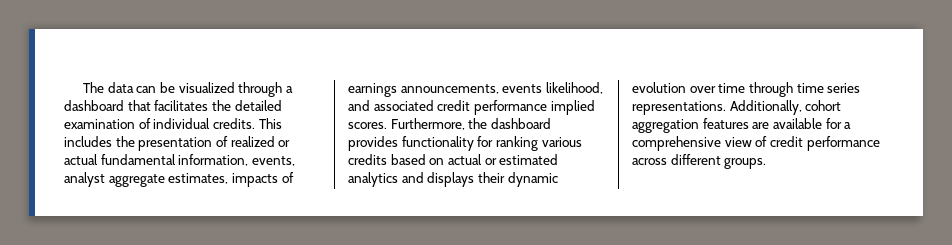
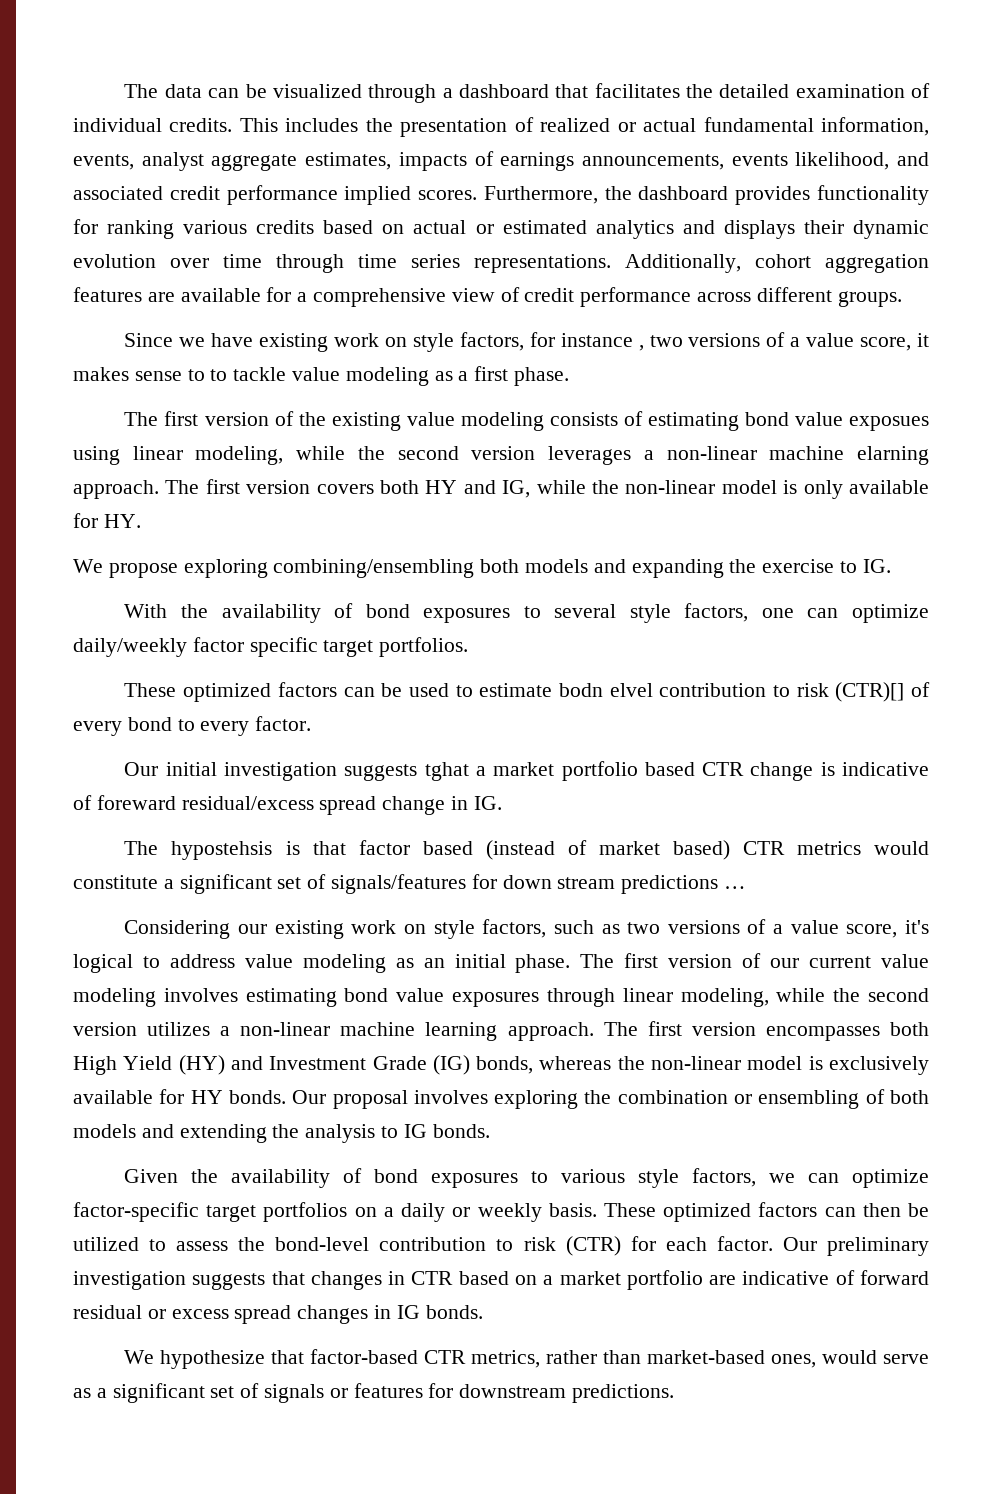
+ Since we have existing work on style factors, for instance , two versions of a value score, it makes sense to to tackle value modeling as a first phase.
+ The first version of the existing value modeling consists of estimating bond value exposues using linear modeling, while the second version leverages a non-linear machine elarning approach. The first version covers both HY and IG, while the non-linear model is only available for HY.
+ We propose exploring combining/ensembling both models and expanding the exercise to IG.
+ With the availability of bond exposures to several style factors, one can optimize daily/weekly factor specific target portfolios.
+ These optimized factors can be used to estimate bodn elvel contribution to risk (CTR)[] of every bond to every factor.
+ Our initial investigation suggests tghat a market portfolio based CTR change is indicative of foreward residual/excess spread change in IG.
+ The hypostehsis is that factor based (instead of market based) CTR metrics would constitute a significant set of signals/features for down stream predictions …
+ Considering our existing work on style factors, such as two versions of a value score, it's logical to address value modeling as an initial phase. The first version of our current value modeling involves estimating bond value exposures through linear modeling, while the second version utilizes a non-linear machine learning approach. The first version encompasses both High Yield (HY) and Investment Grade (IG) bonds, whereas the non-linear model is exclusively available for HY bonds. Our proposal involves exploring the combination or ensembling of both models and extending the analysis to IG bonds.
+ Given the availability of bond exposures to various style factors, we can optimize factor-specific target portfolios on a daily or weekly basis. These optimized factors can then be utilized to assess the bond-level contribution to risk (CTR) for each factor. Our preliminary investigation suggests that changes in CTR based on a market portfolio are indicative of forward residual or excess spread changes in IG bonds.
+ We hypothesize that factor-based CTR metrics, rather than market-based ones, would serve as a significant set of signals or features for downstream predictions.

